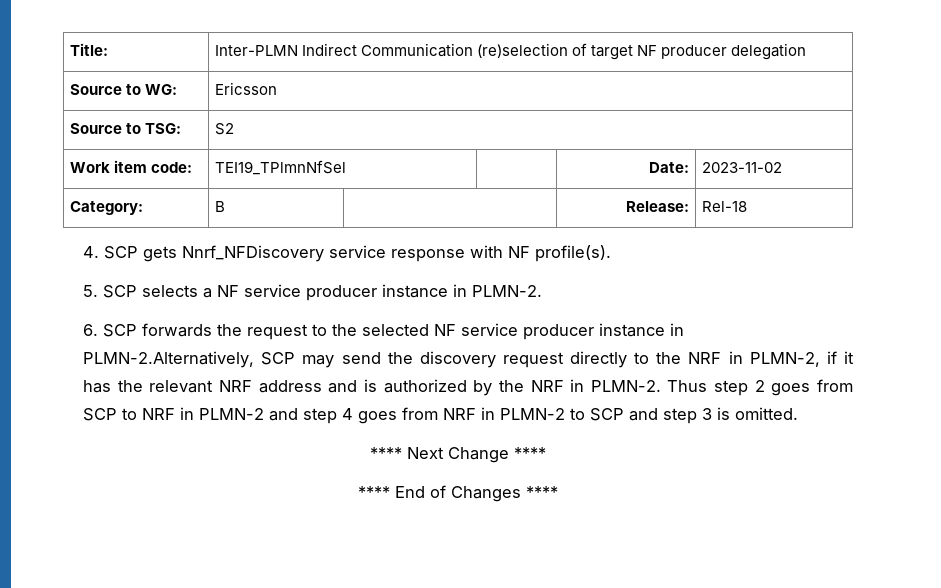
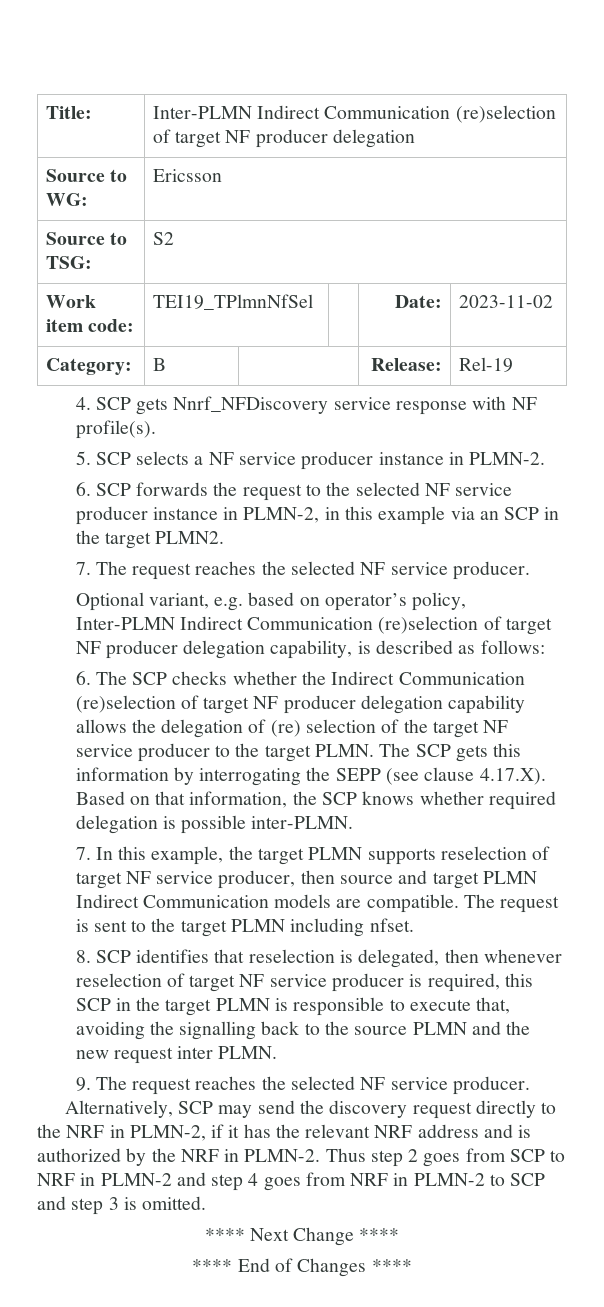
- Category: | B | | Release: | Rel-18
+ Category: | B | | Release: | Rel-19
- 6. SCP forwards the request to the selected NF service producer instance in PLMN-2.Alternatively, SCP may send the discovery request directly to the NRF in PLMN-2, if it has the relevant NRF address and is authorized by the NRF in PLMN-2.
+ 6. SCP forwards the request to the selected NF service producer instance in PLMN-2, in this example via an SCP in the target PLMN2.
+ 7. The request reaches the selected NF service producer.
+ Optional variant, e.g. based on operator’s policy, Inter-PLMN Indirect Communication (re)selection of target NF producer delegation capability, is described as follows:
+ 6. The SCP checks whether the Indirect Communication (re)selection of target NF producer delegation capability allows the delegation of (re) selection of the target NF service producer to the target PLMN. The SCP gets this information by interrogating the SEPP (see clause 4.17.X). Based on that information, the SCP knows whether required delegation is possible inter-PLMN.
+ 7. In this example, the target PLMN supports reselection of target NF service producer, then source and target PLMN Indirect Communication models are compatible. The request is sent to the target PLMN including nfset.
+ 8. SCP identifies that reselection is delegated, then whenever reselection of target NF service producer is required, this SCP in the target PLMN is responsible to execute that, avoiding the signalling back to the source PLMN and the new request inter PLMN.
+ 9. The request reaches the selected NF service producer.
+ Alternatively, SCP may send the discovery request directly to the NRF in PLMN-2, if it has the relevant NRF address and is authorized by the NRF in PLMN-2.

